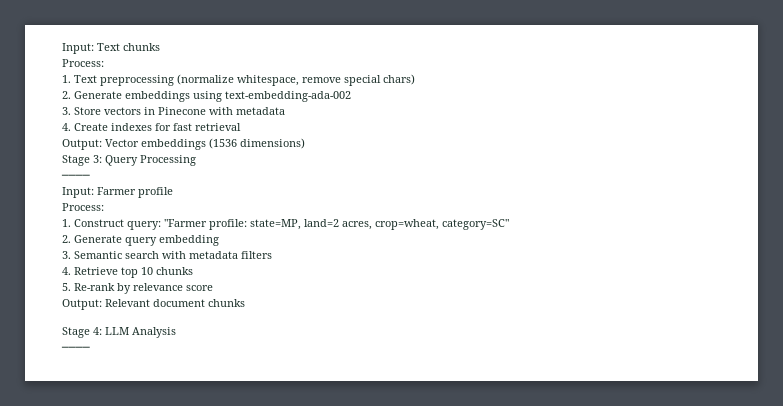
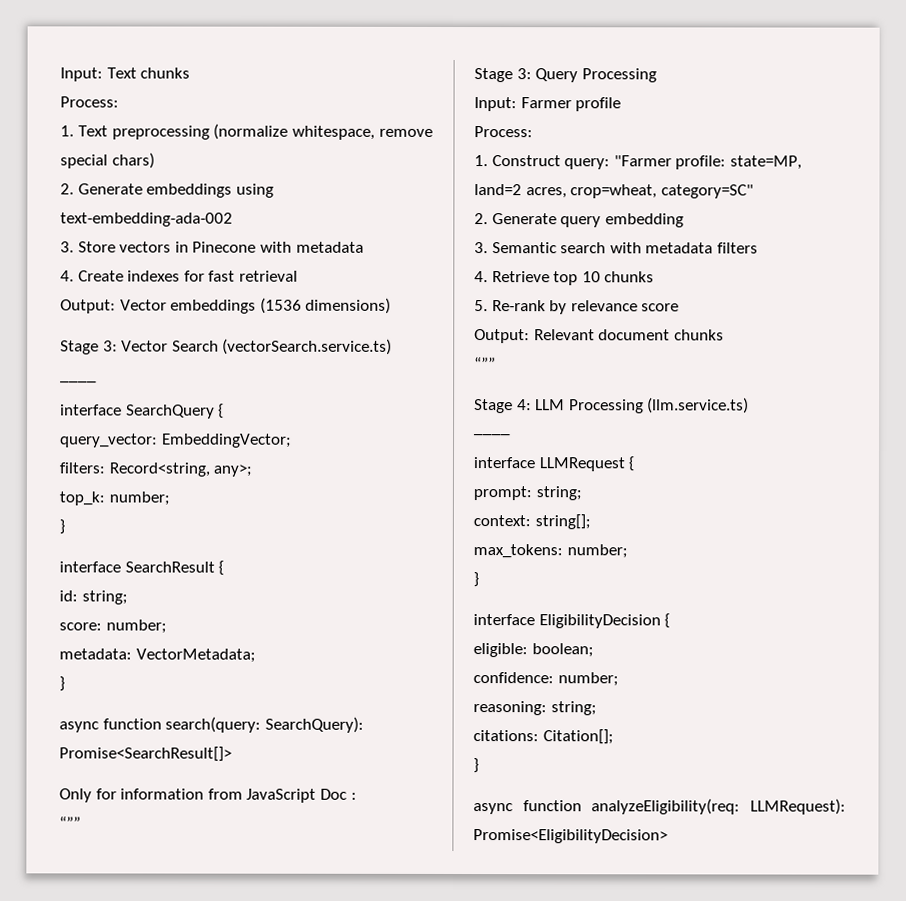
+ Stage 3: Vector Search (vectorSearch.service.ts)
+ ────
+ interface SearchQuery {
+ query_vector: EmbeddingVector;
+ filters: Record<string, any>;
+ top_k: number;
+ }
+ interface SearchResult {
+ id: string;
+ score: number;
+ metadata: VectorMetadata;
+ }
+ async function search(query: SearchQuery): Promise<SearchResult[]>
+ Only for information from JavaScript Doc :
+ “””
  Stage 3: Query Processing
- ────
  Output: Relevant document chunks
+ “””
- Stage 4: LLM Analysis
+ Stage 4: LLM Processing (llm.service.ts)
  ────
+ interface LLMRequest {
+ prompt: string;
+ context: string[];
+ max_tokens: number;
+ }
+ interface EligibilityDecision {
+ eligible: boolean;
+ confidence: number;
+ reasoning: string;
+ citations: Citation[];
+ }
+ async function analyzeEligibility(req: LLMRequest): Promise<EligibilityDecision>

